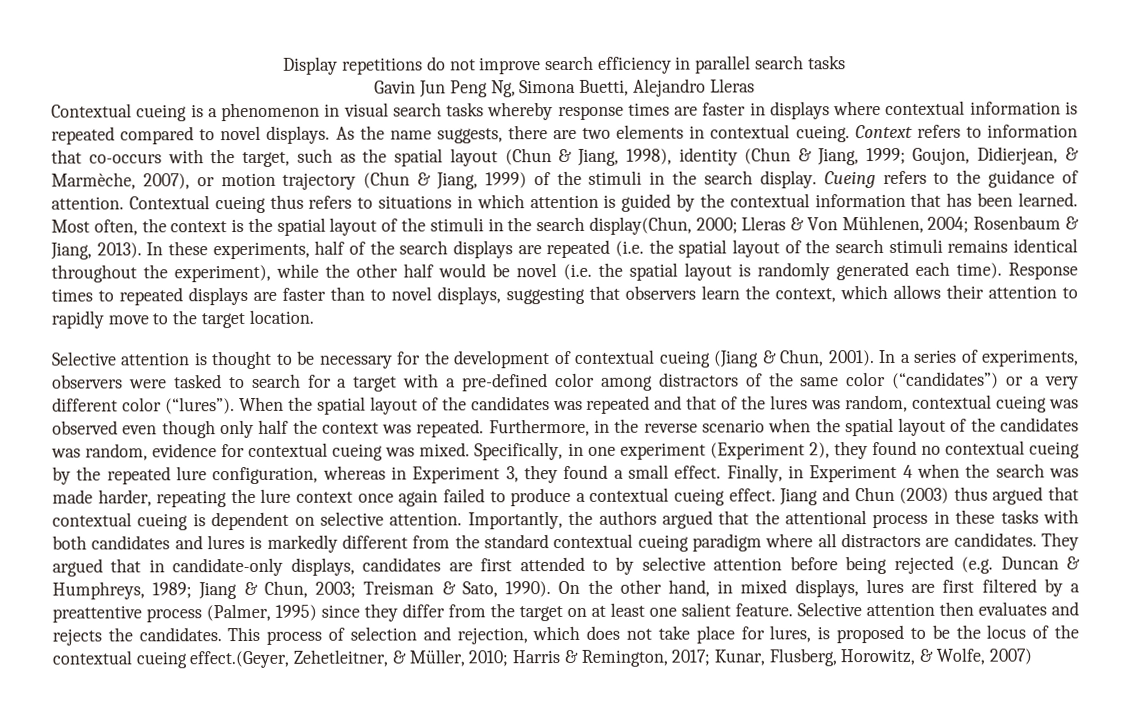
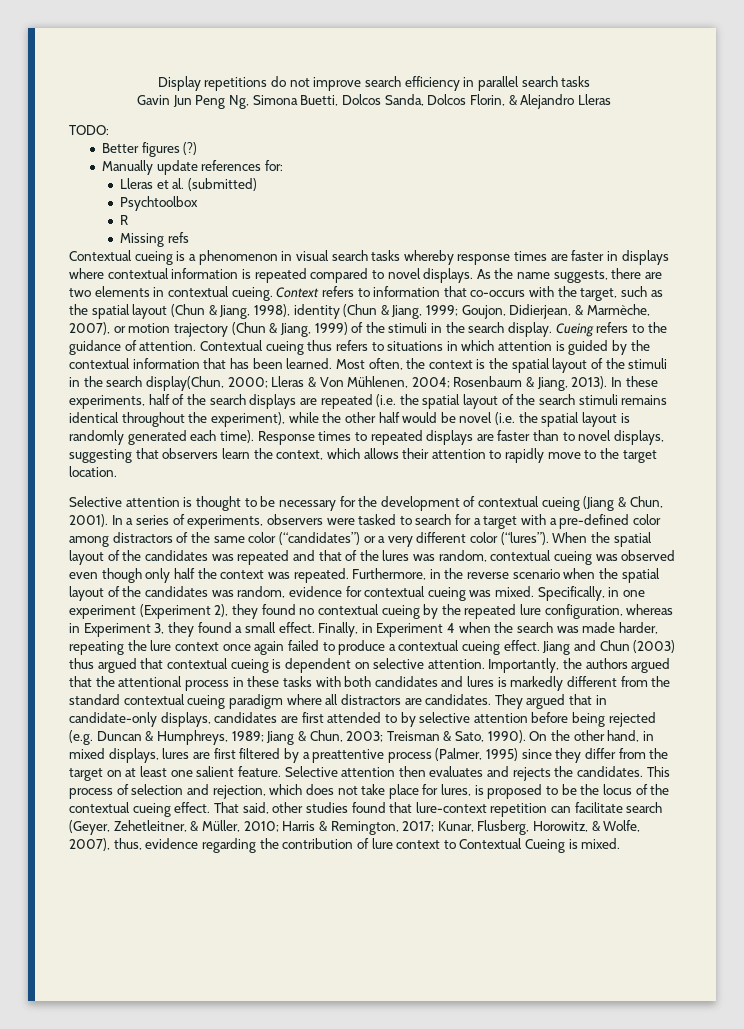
- Gavin Jun Peng Ng, Simona Buetti, Alejandro Lleras
+ Gavin Jun Peng Ng, Simona Buetti, Dolcos Sanda, Dolcos Florin, & Alejandro Lleras
+ TODO:
+ Better figures (?)
+ Manually update references for:
+ Lleras et al. (submitted)
+ Psychtoolbox
+ R
+ Missing refs
- This process of selection and rejection, which does not take place for lures, is proposed to be the locus of the contextual cueing effect.(Geyer, Zehetleitner, & Müller, 2010; Harris & Remington, 2017; Kunar, Flusberg, Horowitz, & Wolfe, 2007)
+ This process of selection and rejection, which does not take place for lures, is proposed to be the locus of the contextual cueing effect. That said, other studies found that lure-context repetition can facilitate search (Geyer, Zehetleitner, & Müller, 2010; Harris & Remington, 2017; Kunar, Flusberg, Horowitz, & Wolfe, 2007), thus, evidence regarding the contribution of lure context to Contextual Cueing is mixed.

